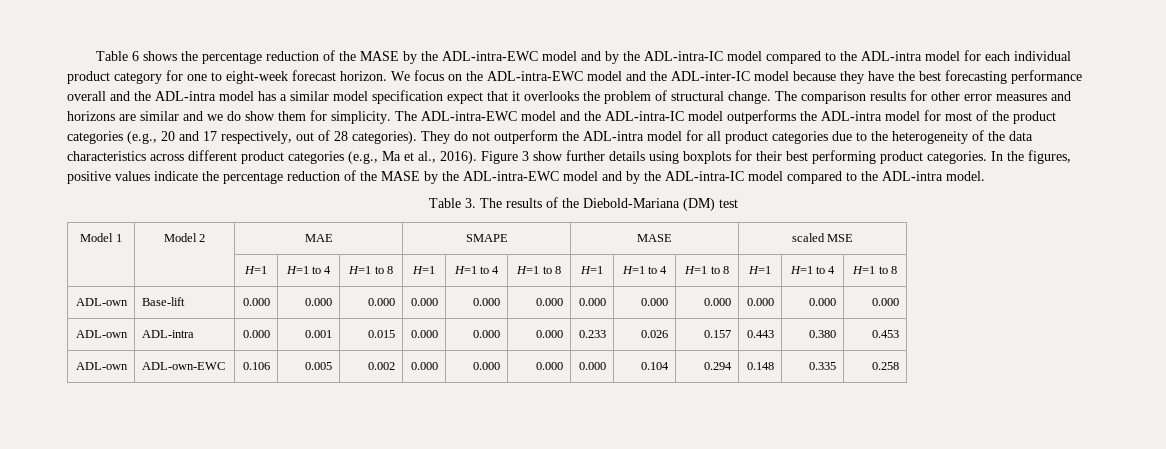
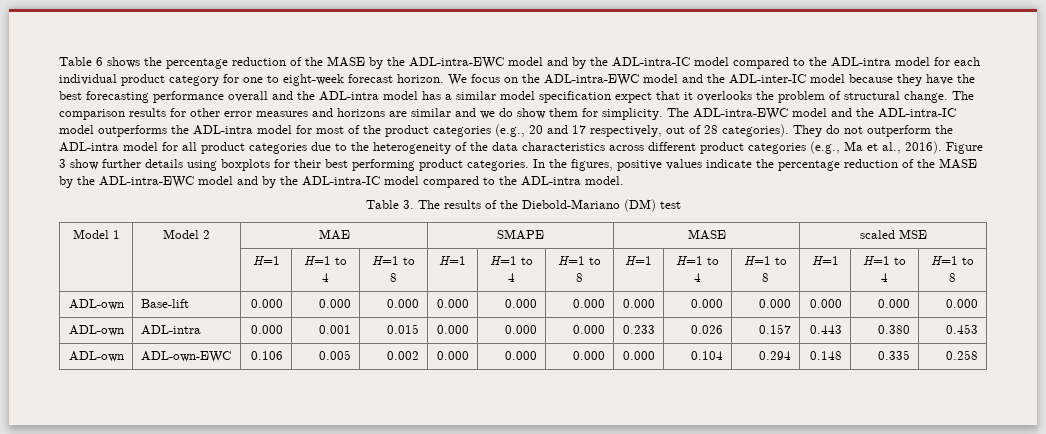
- Table 3. The results of the Diebold-Mariana (DM) test
+ Table 3. The results of the Diebold-Mariano (DM) test

